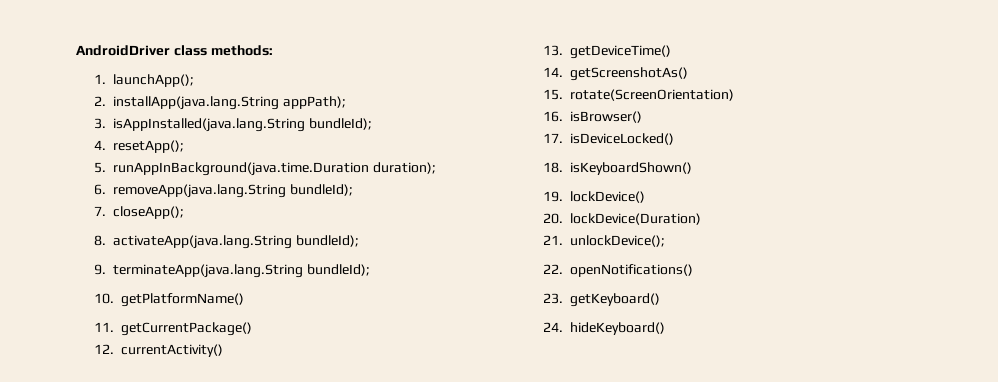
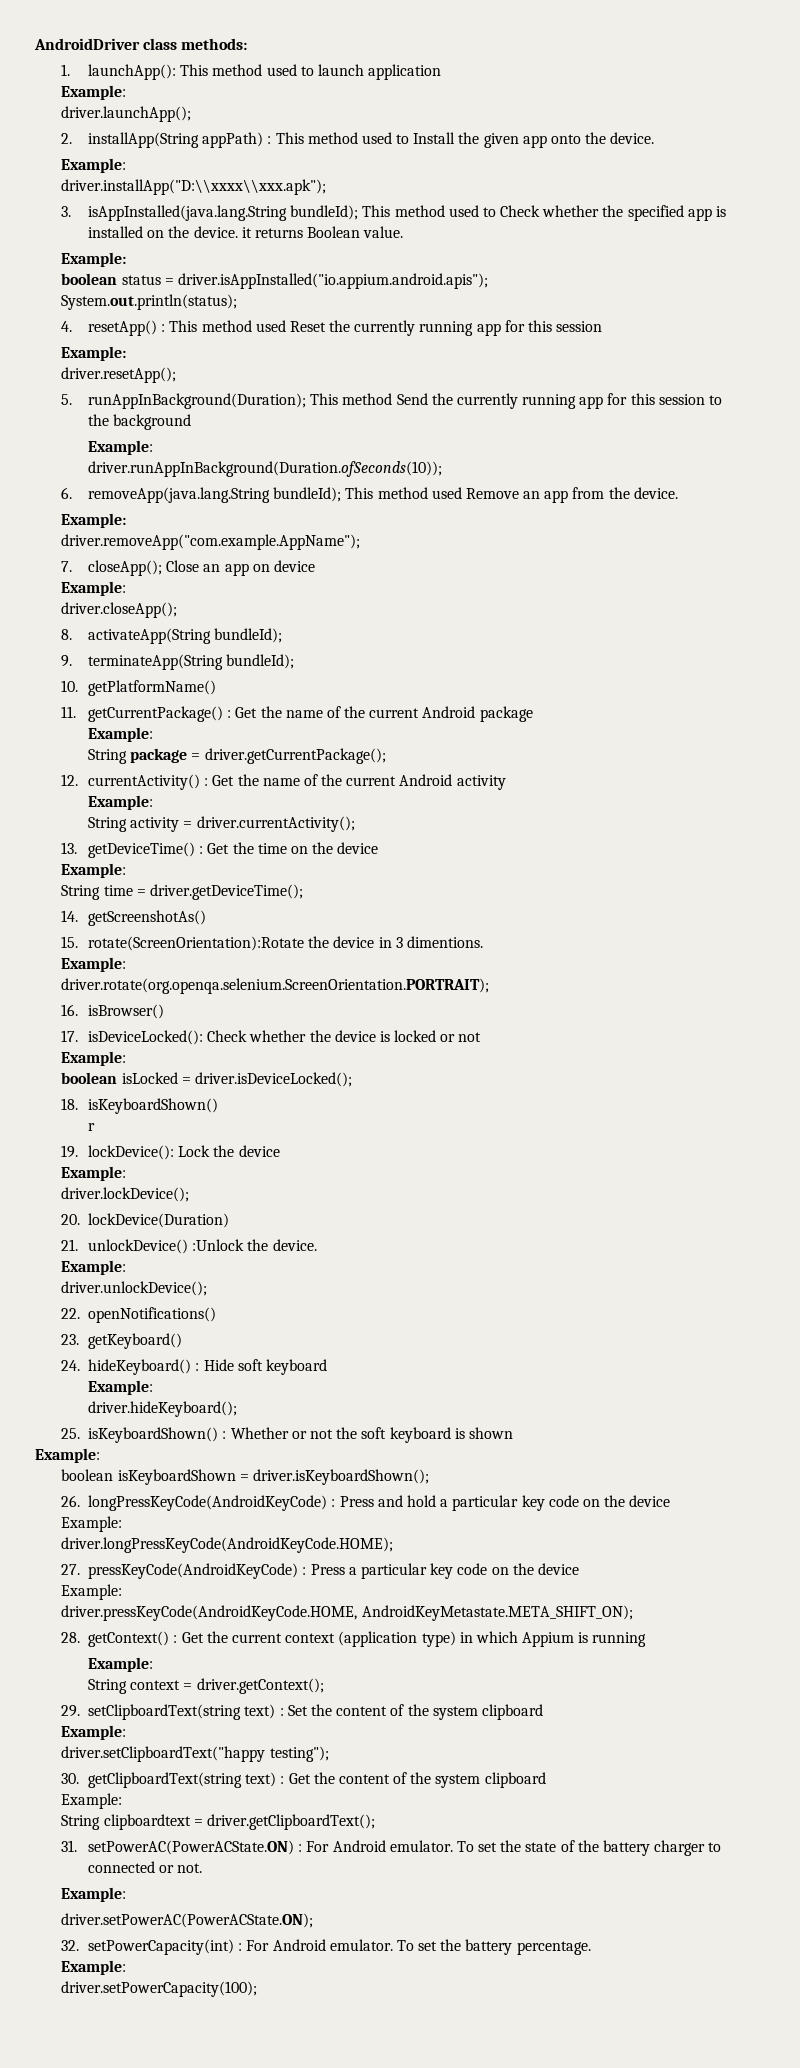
- 1. launchApp();
- 2. installApp(java.lang.String appPath);
- 3. isAppInstalled(java.lang.String bundleId);
- 4. resetApp();
- 5. runAppInBackground(java.time.Duration duration);
- 6. removeApp(java.lang.String bundleId);
- 7. closeApp();
+ 1. launchApp(): This method used to launch application
+ Example:
+ driver.launchApp();
+ 2. installApp(String appPath) : This method used to Install the given app onto the device.
+ Example:
+ driver.installApp("D:\\xxxx\\xxx.apk");
+ 3. isAppInstalled(java.lang.String bundleId); This method used to Check whether the specified app is installed on the device. it returns Boolean value.
+ Example:
+ boolean status = driver.isAppInstalled("io.appium.android.apis");
+ System.out.println(status);
+ 4. resetApp() : This method used Reset the currently running app for this session
+ Example:
+ driver.resetApp();
+ 5. runAppInBackground(Duration); This method Send the currently running app for this session to the background
+ Example:
+ driver.runAppInBackground(Duration.ofSeconds(10));
+ 6. removeApp(java.lang.String bundleId); This method used Remove an app from the device.
+ Example:
+ driver.removeApp("com.example.AppName");
+ 7. closeApp(); Close an app on device
+ Example:
+ driver.closeApp();
- 8. activateApp(java.lang.String bundleId);
+ 8. activateApp(String bundleId);
- 9. terminateApp(java.lang.String bundleId);
+ 9. terminateApp(String bundleId);
- 11. getCurrentPackage()
- 12. currentActivity()
- 13. getDeviceTime()
+ 11. getCurrentPackage() : Get the name of the current Android package
+ Example:
+ String package = driver.getCurrentPackage();
+ 12. currentActivity() : Get the name of the current Android activity
+ Example:
+ String activity = driver.currentActivity();
+ 13. getDeviceTime() : Get the time on the device
+ Example:
+ String time = driver.getDeviceTime();
  14. getScreenshotAs()
- 15. rotate(ScreenOrientation)
+ 15. rotate(ScreenOrientation):Rotate the device in 3 dimentions.
+ Example:
+ driver.rotate(org.openqa.selenium.ScreenOrientation.PORTRAIT);
  16. isBrowser()
- 17. isDeviceLocked()
+ 17. isDeviceLocked(): Check whether the device is locked or not
+ Example:
+ boolean isLocked = driver.isDeviceLocked();
+ r
- 19. lockDevice()
+ 19. lockDevice(): Lock the device
+ Example:
+ driver.lockDevice();
  20. lockDevice(Duration)
- 21. unlockDevice();
+ 21. unlockDevice() :Unlock the device.
+ Example:
+ driver.unlockDevice();
- 24. hideKeyboard()
+ 24. hideKeyboard() : Hide soft keyboard
+ Example:
+ driver.hideKeyboard();
+ 25. isKeyboardShown() : Whether or not the soft keyboard is shown
+ Example:
+ boolean isKeyboardShown = driver.isKeyboardShown();
+ 26. longPressKeyCode(AndroidKeyCode) : Press and hold a particular key code on the device
+ Example:
+ driver.longPressKeyCode(AndroidKeyCode.HOME);
+ 27. pressKeyCode(AndroidKeyCode) : Press a particular key code on the device
+ Example:
+ driver.pressKeyCode(AndroidKeyCode.HOME, AndroidKeyMetastate.META_SHIFT_ON);
+ 28. getContext() : Get the current context (application type) in which Appium is running
+ Example:
+ String context = driver.getContext();
+ 29. setClipboardText(string text) : Set the content of the system clipboard
+ Example:
+ driver.setClipboardText("happy testing");
+ 30. getClipboardText(string text) : Get the content of the system clipboard
+ Example:
+ String clipboardtext = driver.getClipboardText();
+ 31. setPowerAC(PowerACState.ON) : For Android emulator. To set the state of the battery charger to connected or not.
+ Example:
+ driver.setPowerAC(PowerACState.ON);
+ 32. setPowerCapacity(int) : For Android emulator. To set the battery percentage.
+ Example:
+ driver.setPowerCapacity(100);

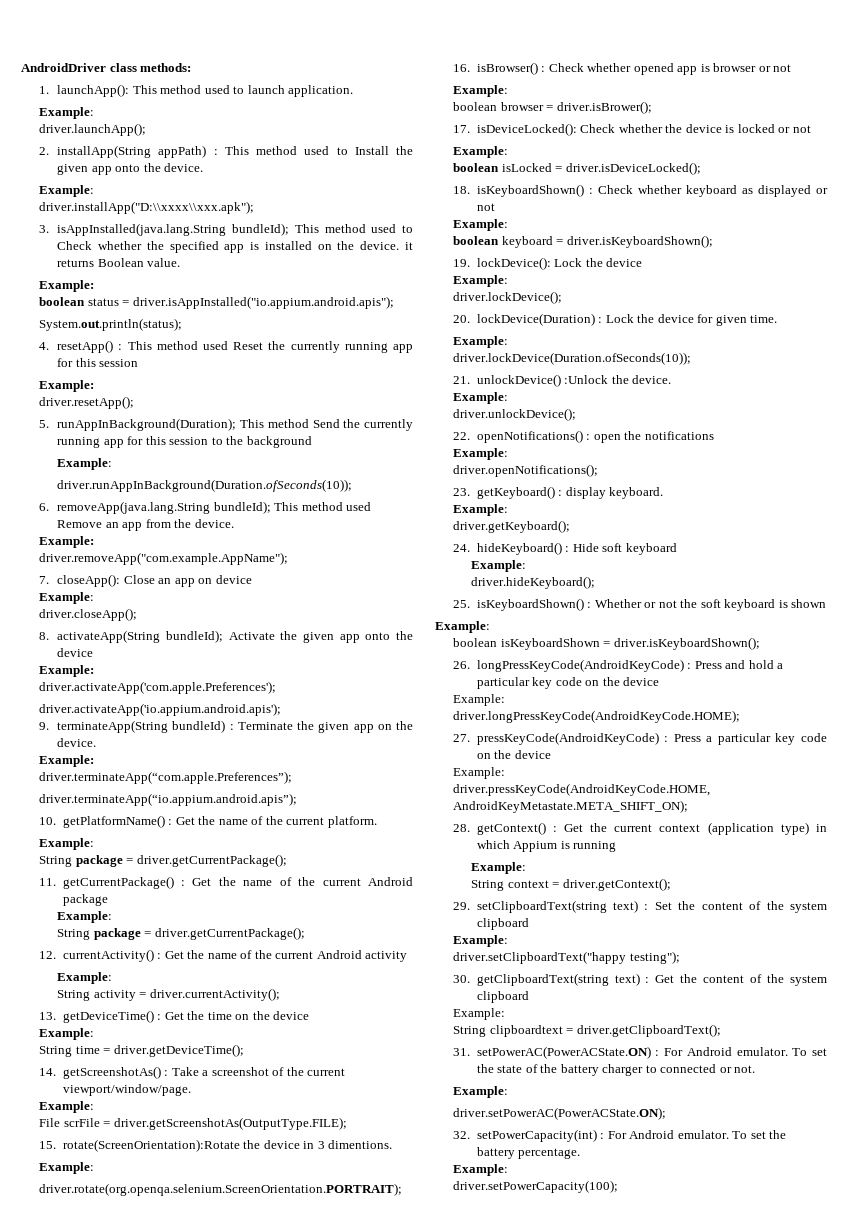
- 1. launchApp(): This method used to launch application
+ 1. launchApp(): This method used to launch application.
- 7. closeApp(); Close an app on device
+ 7. closeApp(): Close an app on device
- 8. activateApp(String bundleId);
- 9. terminateApp(String bundleId);
- 10. getPlatformName()
+ 8. activateApp(String bundleId); Activate the given app onto the device
+ Example:
+ driver.activateApp('com.apple.Preferences');
+ driver.activateApp('io.appium.android.apis');
+ 9. terminateApp(String bundleId) : Terminate the given app on the device.
+ Example:
+ driver.terminateApp(“com.apple.Preferences”);
+ driver.terminateApp(“io.appium.android.apis”);
+ 10. getPlatformName() : Get the name of the current platform.
+ Example:
+ String package = driver.getCurrentPackage();
- 14. getScreenshotAs()
+ 14. getScreenshotAs() : Take a screenshot of the current viewport/window/page.
+ Example:
+ File scrFile = driver.getScreenshotAs(OutputType.FILE);
- 16. isBrowser()
+ 16. isBrowser() : Check whether opened app is browser or not
+ Example:
+ boolean browser = driver.isBrower();
- 18. isKeyboardShown()
- r
+ 18. isKeyboardShown() : Check whether keyboard as displayed or not
+ Example:
+ boolean keyboard = driver.isKeyboardShown();
- 20. lockDevice(Duration)
+ 20. lockDevice(Duration) : Lock the device for given time.
+ Example:
+ driver.lockDevice(Duration.ofSeconds(10));
- 22. openNotifications()
- 23. getKeyboard()
+ 22. openNotifications() : open the notifications
+ Example:
+ driver.openNotifications();
+ 23. getKeyboard() : display keyboard.
+ Example:
+ driver.getKeyboard();

